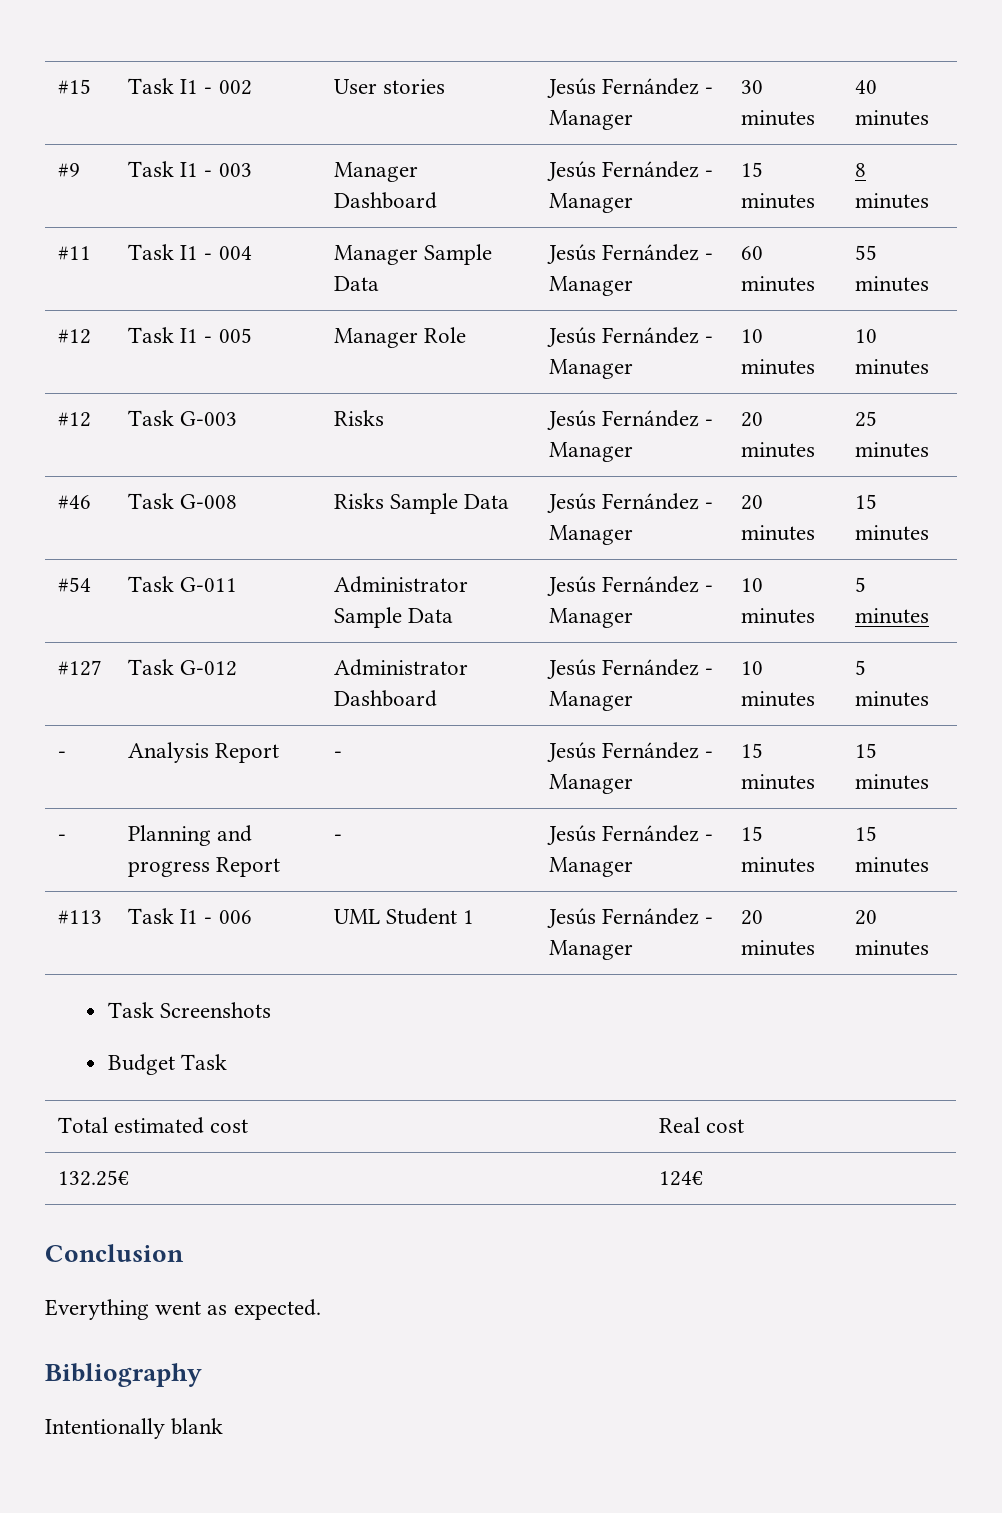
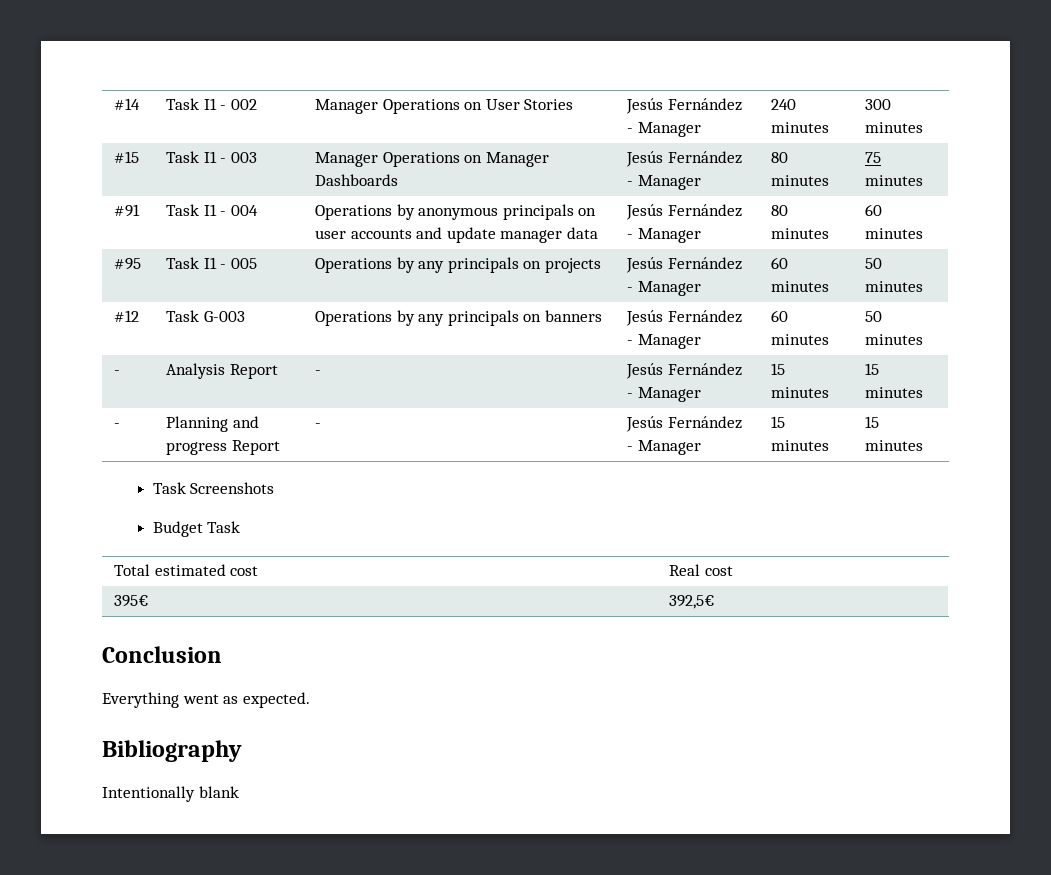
- #15 | Task I1 - 002 | User stories | Jesús Fernández - Manager | 30 minutes | 40 minutes
- #9 | Task I1 - 003 | Manager Dashboard | Jesús Fernández - Manager | 15 minutes | 8 minutes
- #11 | Task I1 - 004 | Manager Sample Data | Jesús Fernández - Manager | 60 minutes | 55 minutes
- #12 | Task I1 - 005 | Manager Role | Jesús Fernández - Manager | 10 minutes | 10 minutes
- #12 | Task G-003 | Risks | Jesús Fernández - Manager | 20 minutes | 25 minutes
- #46 | Task G-008 | Risks Sample Data | Jesús Fernández - Manager | 20 minutes | 15 minutes
- #54 | Task G-011 | Administrator Sample Data | Jesús Fernández - Manager | 10 minutes | 5 minutes
- #127 | Task G-012 | Administrator Dashboard | Jesús Fernández - Manager | 10 minutes | 5 minutes
+ #14 | Task I1 - 002 | Manager Operations on User Stories | Jesús Fernández - Manager | 240 minutes | 300 minutes
+ #15 | Task I1 - 003 | Manager Operations on Manager Dashboards | Jesús Fernández - Manager | 80 minutes | 75 minutes
+ #91 | Task I1 - 004 | Operations by anonymous principals on user accounts and update manager data | Jesús Fernández - Manager | 80 minutes | 60 minutes
+ #95 | Task I1 - 005 | Operations by any principals on projects | Jesús Fernández - Manager | 60 minutes | 50 minutes
+ #12 | Task G-003 | Operations by any principals on banners | Jesús Fernández - Manager | 60 minutes | 50 minutes
- #113 | Task I1 - 006 | UML Student 1 | Jesús Fernández - Manager | 20 minutes | 20 minutes
- 132.25€ | 124€
+ 395€ | 392,5€

